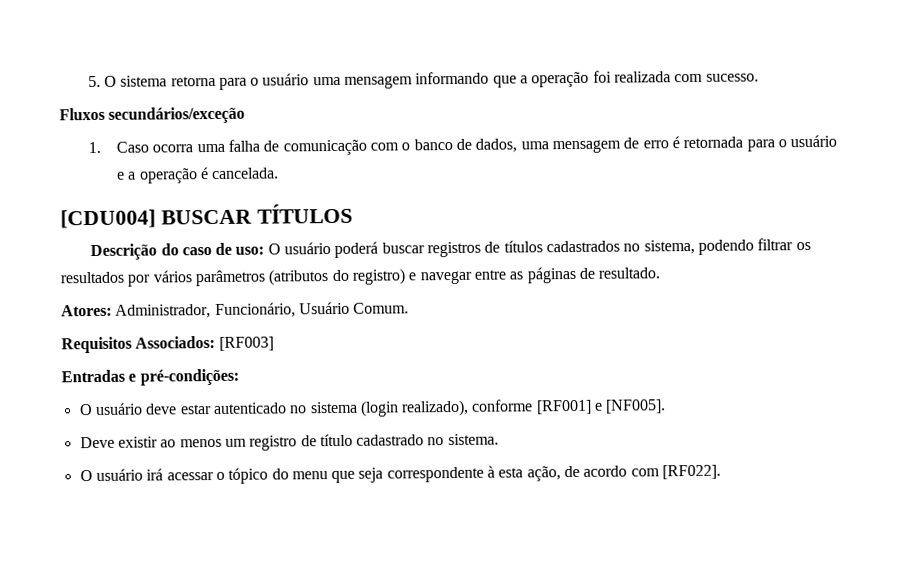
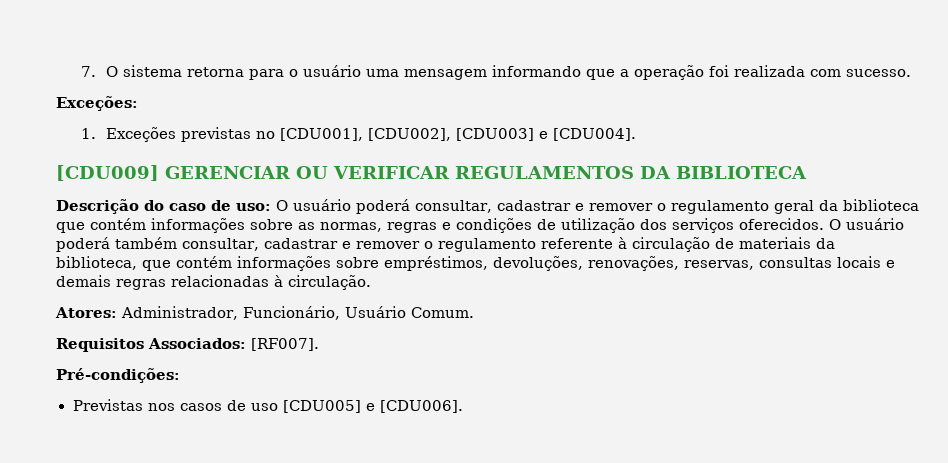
- 5. O sistema retorna para o usuário uma mensagem informando que a operação foi realizada com sucesso.
+ 7. O sistema retorna para o usuário uma mensagem informando que a operação foi realizada com sucesso.
- Fluxos secundários/exceção
+ Exceções:
- 1. Caso ocorra uma falha de comunicação com o banco de dados, uma mensagem de erro é retornada para o usuário e a operação é cancelada.
- [CDU004] BUSCAR TÍTULOS
+ 1. Exceções previstas no [CDU001], [CDU002], [CDU003] e [CDU004].
+ [CDU009] GERENCIAR OU VERIFICAR REGULAMENTOS DA BIBLIOTECA
- Descrição do caso de uso: O usuário poderá buscar registros de títulos cadastrados no sistema, podendo filtrar os resultados por vários parâmetros (atributos do registro) e navegar entre as páginas de resultado.
+ Descrição do caso de uso: O usuário poderá consultar, cadastrar e remover o regulamento geral da biblioteca que contém informações sobre as normas, regras e condições de utilização dos serviços oferecidos. O usuário poderá também consultar, cadastrar e remover o regulamento referente à circulação de materiais da biblioteca, que contém informações sobre empréstimos, devoluções, renovações, reservas, consultas locais e demais regras relacionadas à circulação.
- Requisitos Associados: [RF003]
- Entradas e pré-condições:
- O usuário deve estar autenticado no sistema (login realizado), conforme [RF001] e [NF005].
- Deve existir ao menos um registro de título cadastrado no sistema.
- O usuário irá acessar o tópico do menu que seja correspondente à esta ação, de acordo com [RF022].
+ Requisitos Associados: [RF007].
+ Pré-condições:
+ Previstas nos casos de uso [CDU005] e [CDU006].

